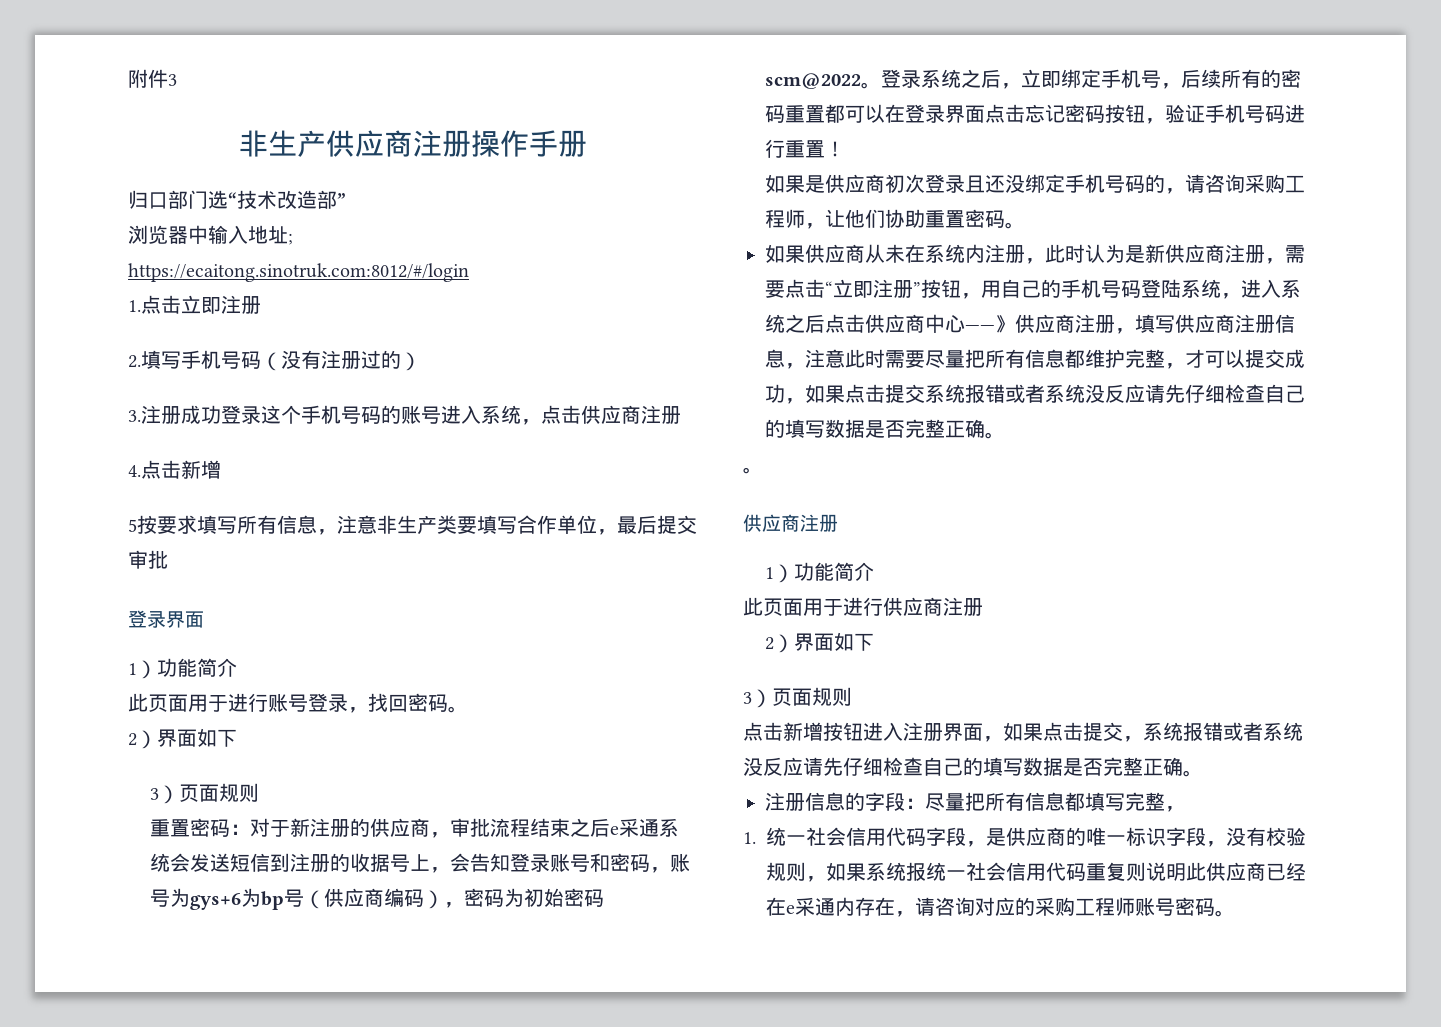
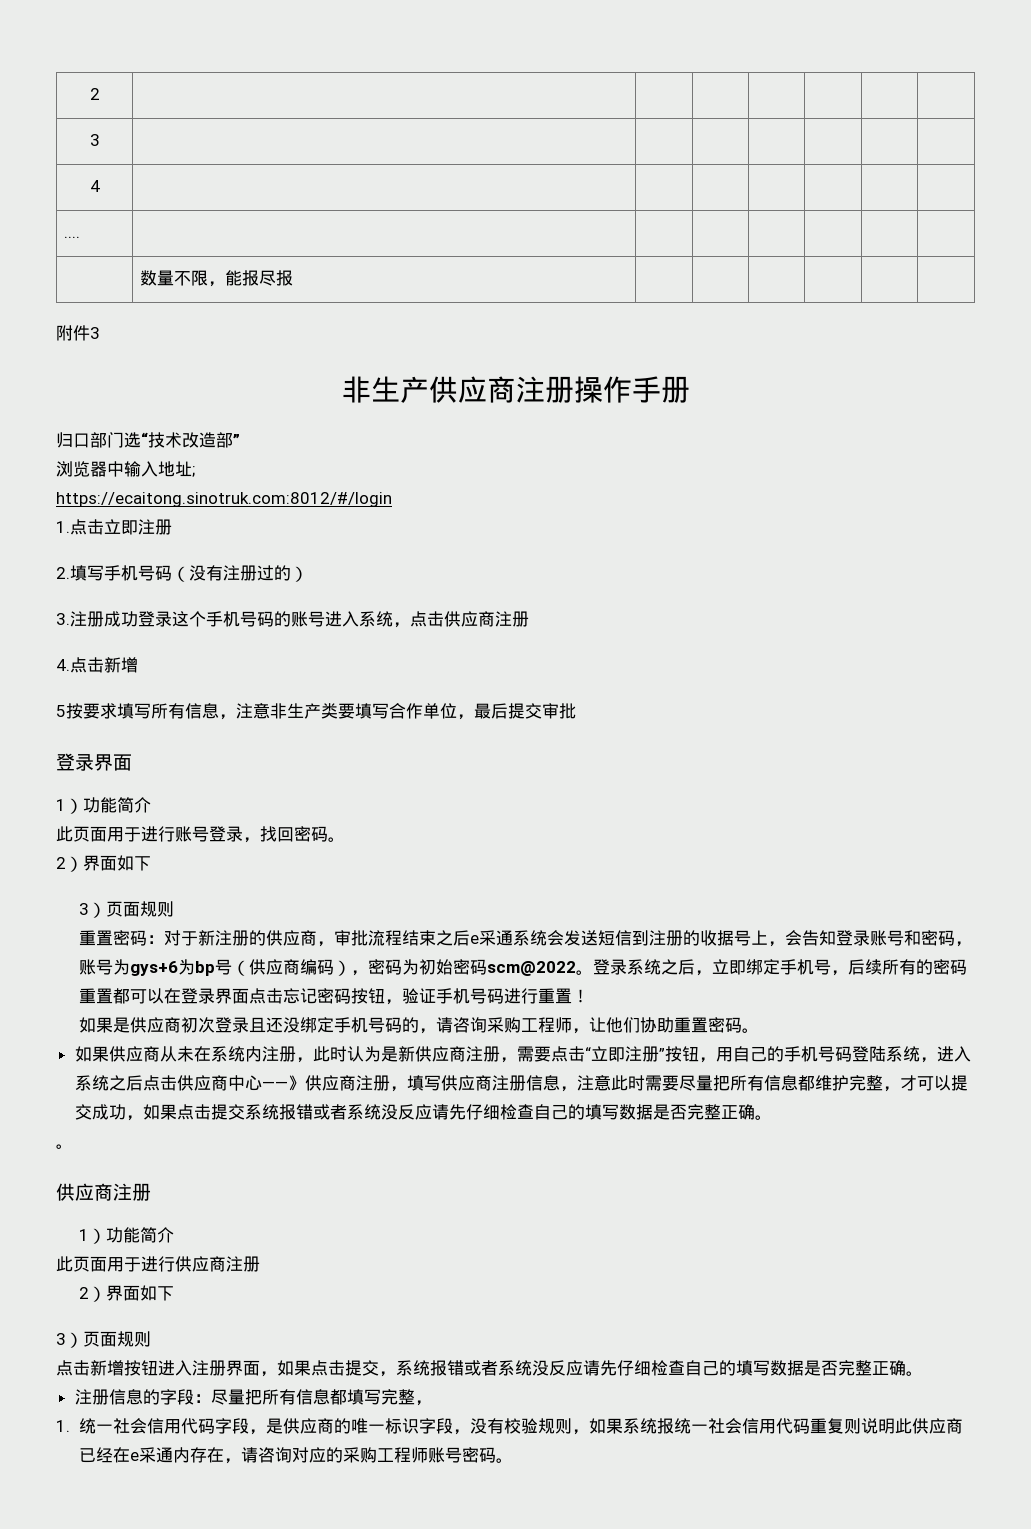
+ 2 | | | | | | |
+ 3 | | | | | | |
+ 4 | | | | | | |
+ .... | | | | | | |
+ | 数量不限，能报尽报 | | | | | |

